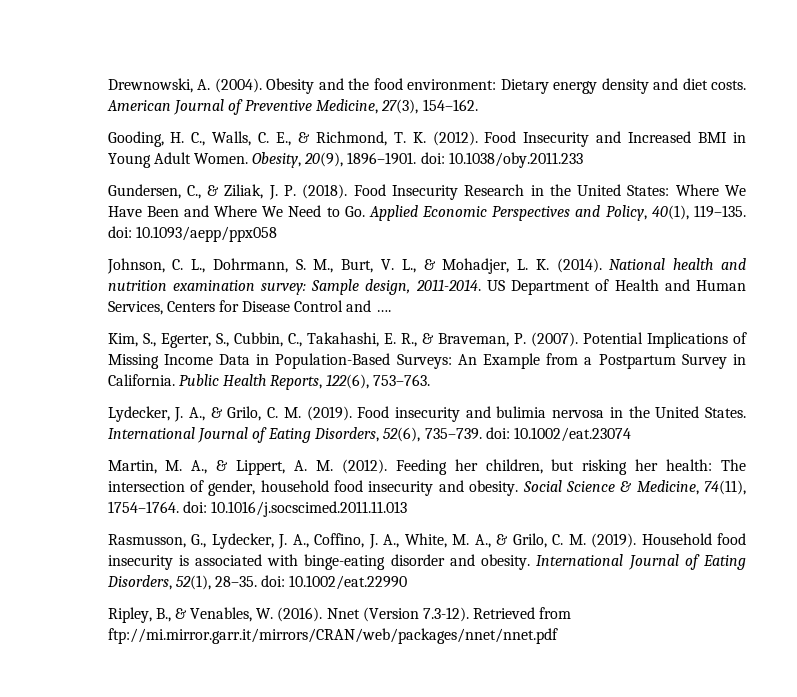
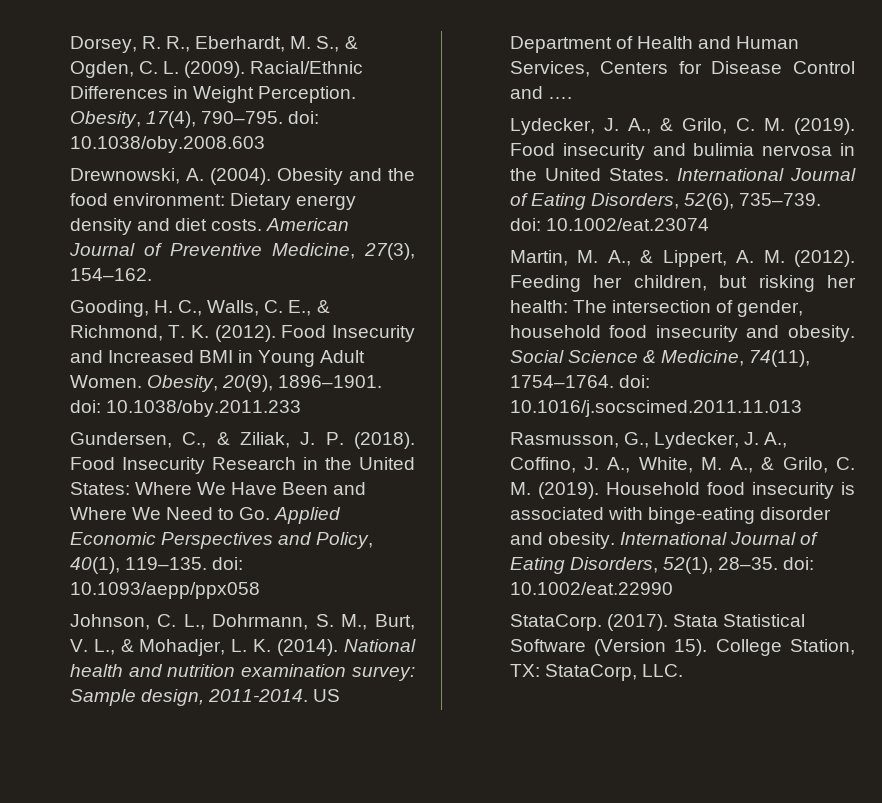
+ Dorsey, R. R., Eberhardt, M. S., & Ogden, C. L. (2009). Racial/Ethnic Differences in Weight Perception. Obesity, 17(4), 790–795. doi: 10.1038/oby.2008.603
- Kim, S., Egerter, S., Cubbin, C., Takahashi, E. R., & Braveman, P. (2007). Potential Implications of Missing Income Data in Population-Based Surveys: An Example from a Postpartum Survey in California. Public Health Reports, 122(6), 753–763.
- Ripley, B., & Venables, W. (2016). Nnet (Version 7.3-12). Retrieved from ftp://mi.mirror.garr.it/mirrors/CRAN/web/packages/nnet/nnet.pdf
+ StataCorp. (2017). Stata Statistical Software (Version 15). College Station, TX: StataCorp, LLC.

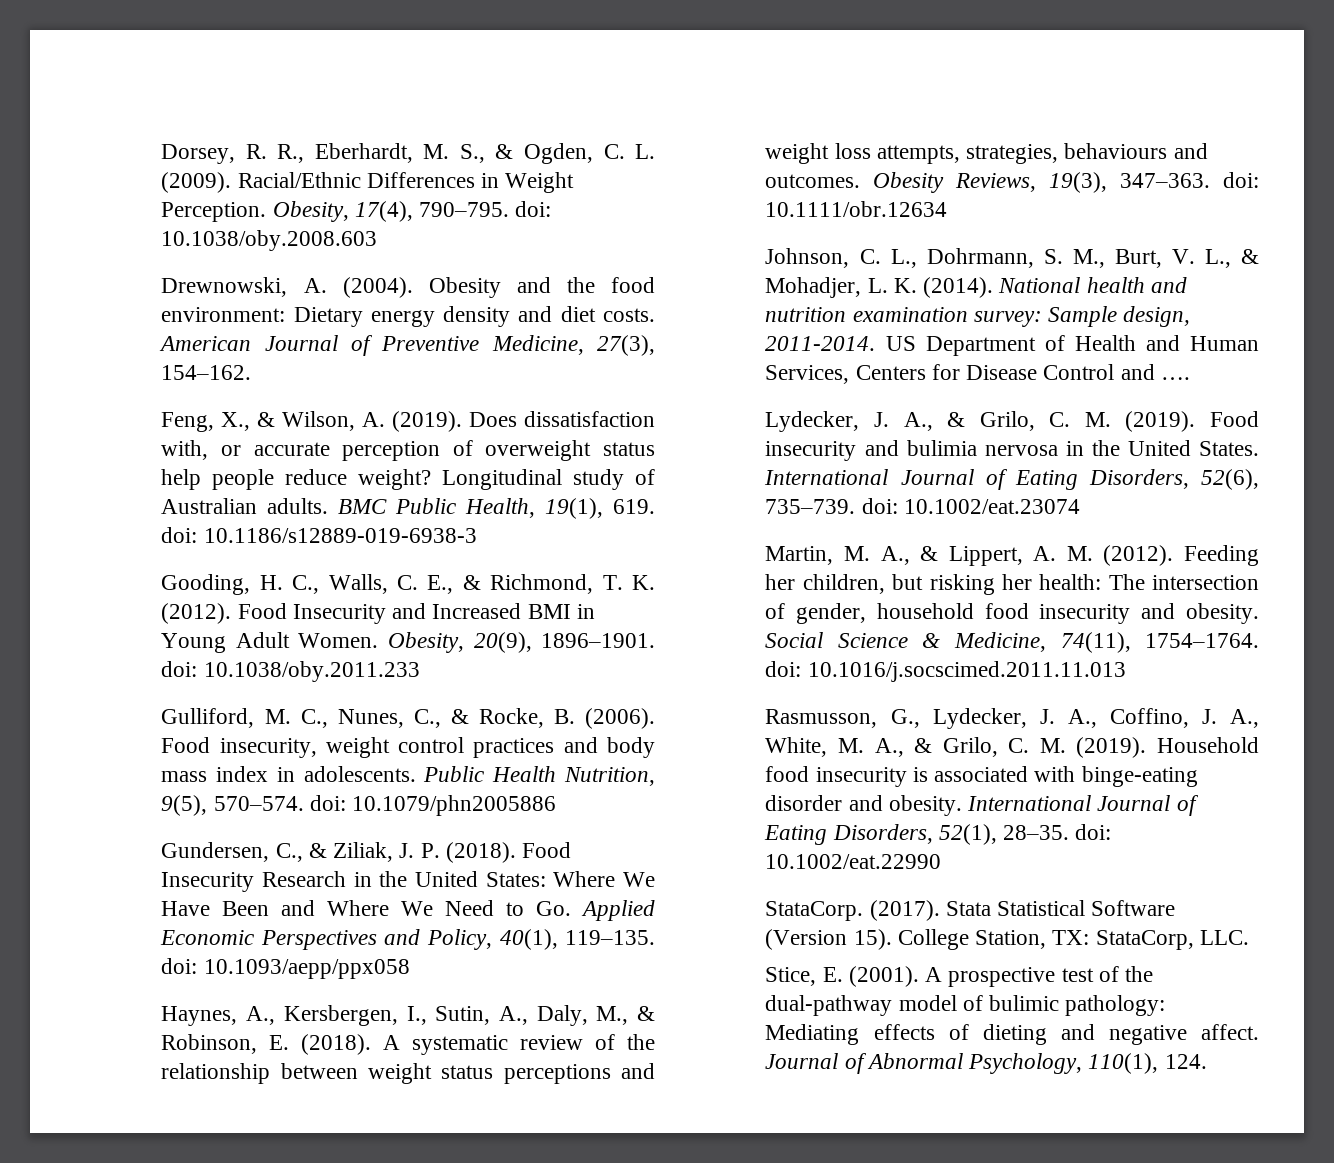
+ Feng, X., & Wilson, A. (2019). Does dissatisfaction with, or accurate perception of overweight status help people reduce weight? Longitudinal study of Australian adults. BMC Public Health, 19(1), 619. doi: 10.1186/s12889-019-6938-3
+ Gulliford, M. C., Nunes, C., & Rocke, B. (2006). Food insecurity, weight control practices and body mass index in adolescents. Public Health Nutrition, 9(5), 570–574. doi: 10.1079/phn2005886
+ Haynes, A., Kersbergen, I., Sutin, A., Daly, M., & Robinson, E. (2018). A systematic review of the relationship between weight status perceptions and weight loss attempts, strategies, behaviours and outcomes. Obesity Reviews, 19(3), 347–363. doi: 10.1111/obr.12634
+ Stice, E. (2001). A prospective test of the dual-pathway model of bulimic pathology: Mediating effects of dieting and negative affect. Journal of Abnormal Psychology, 110(1), 124.

